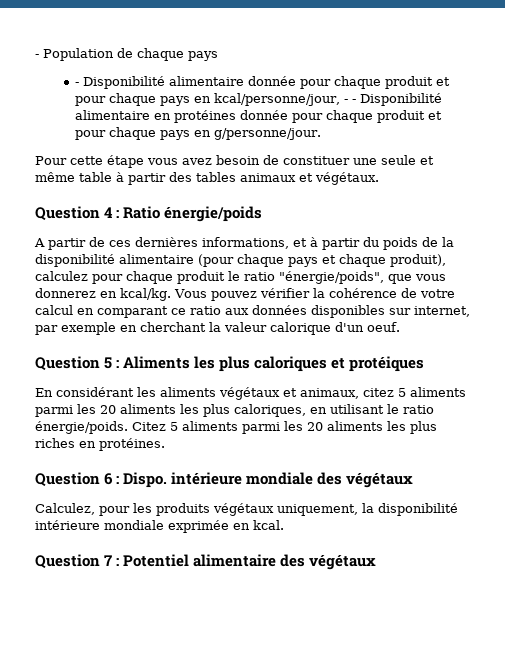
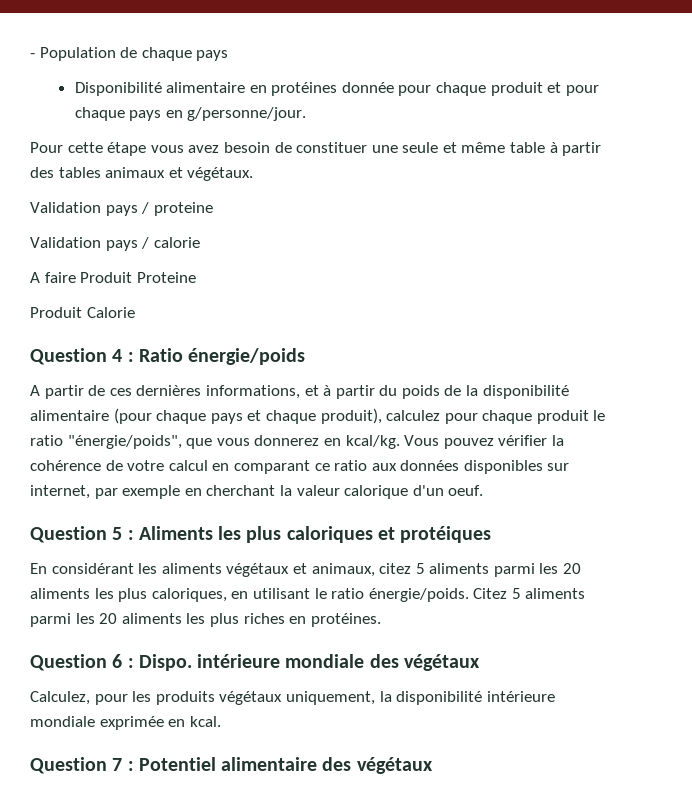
- - Disponibilité alimentaire donnée pour chaque produit et pour chaque pays en kcal/personne/jour, - - Disponibilité alimentaire en protéines donnée pour chaque produit et pour chaque pays en g/personne/jour.
+ Disponibilité alimentaire en protéines donnée pour chaque produit et pour chaque pays en g/personne/jour.
+ Validation pays / proteine
+ Validation pays / calorie
+ A faire Produit Proteine
+ Produit Calorie

